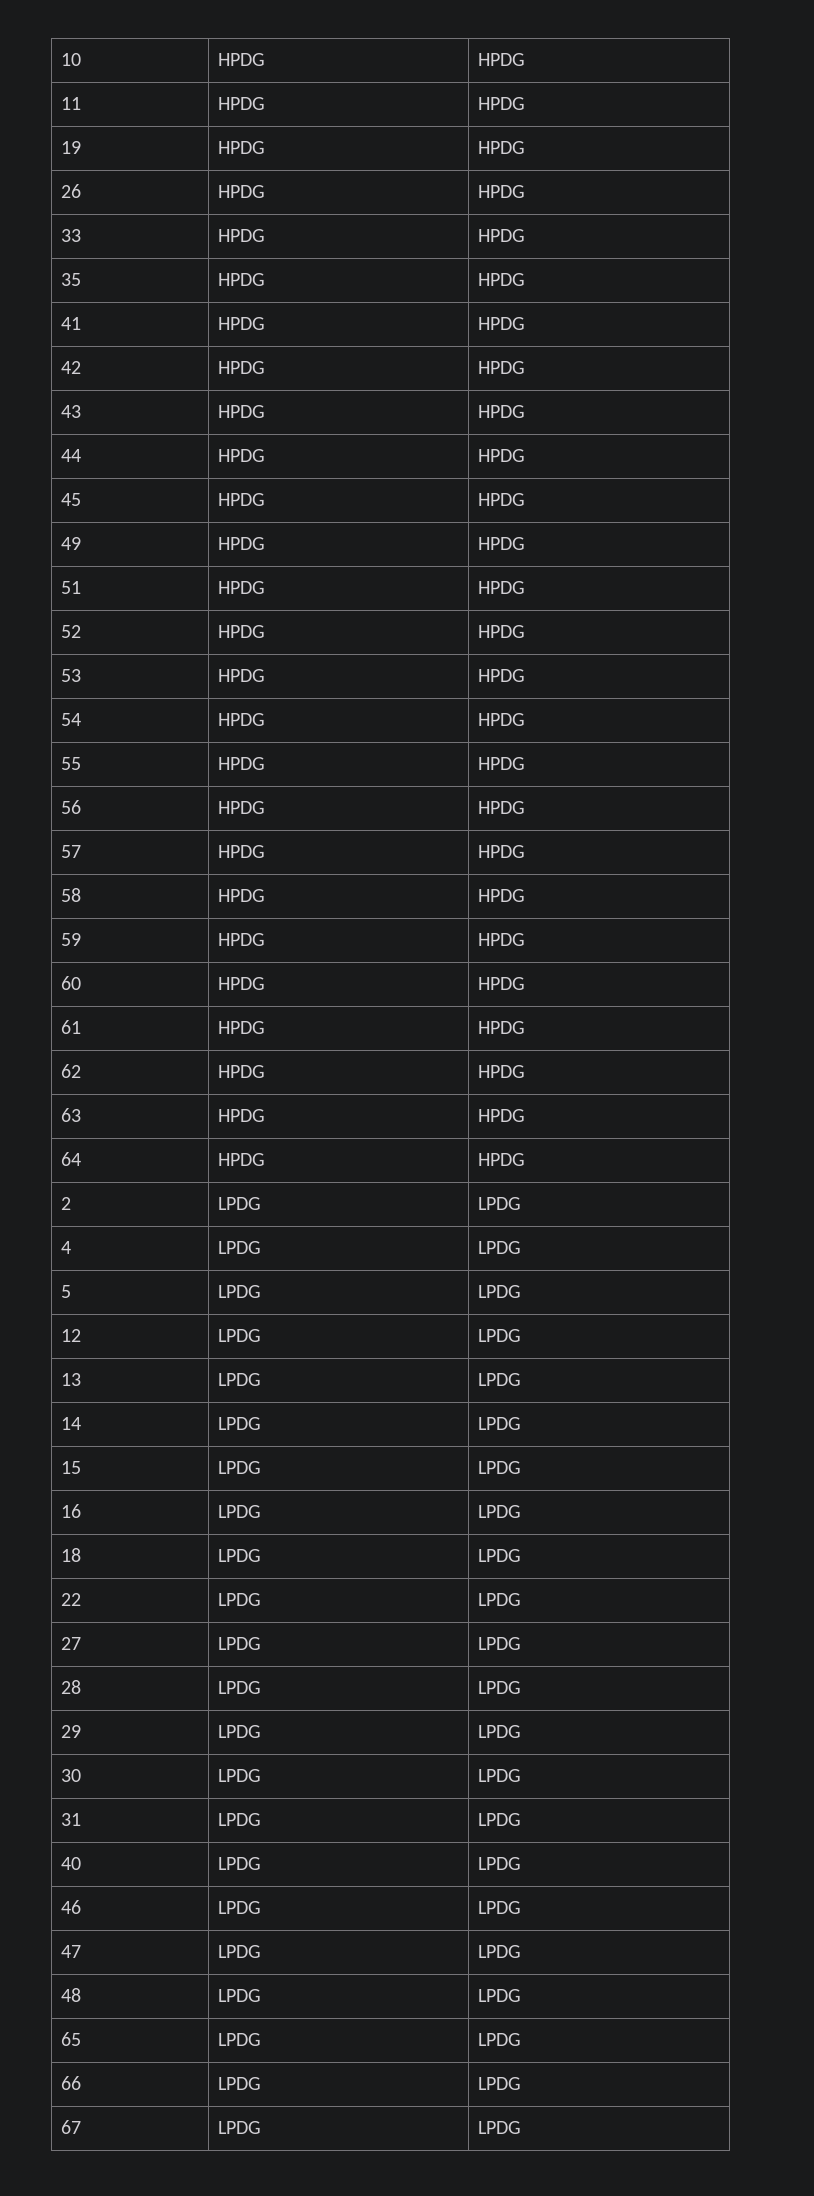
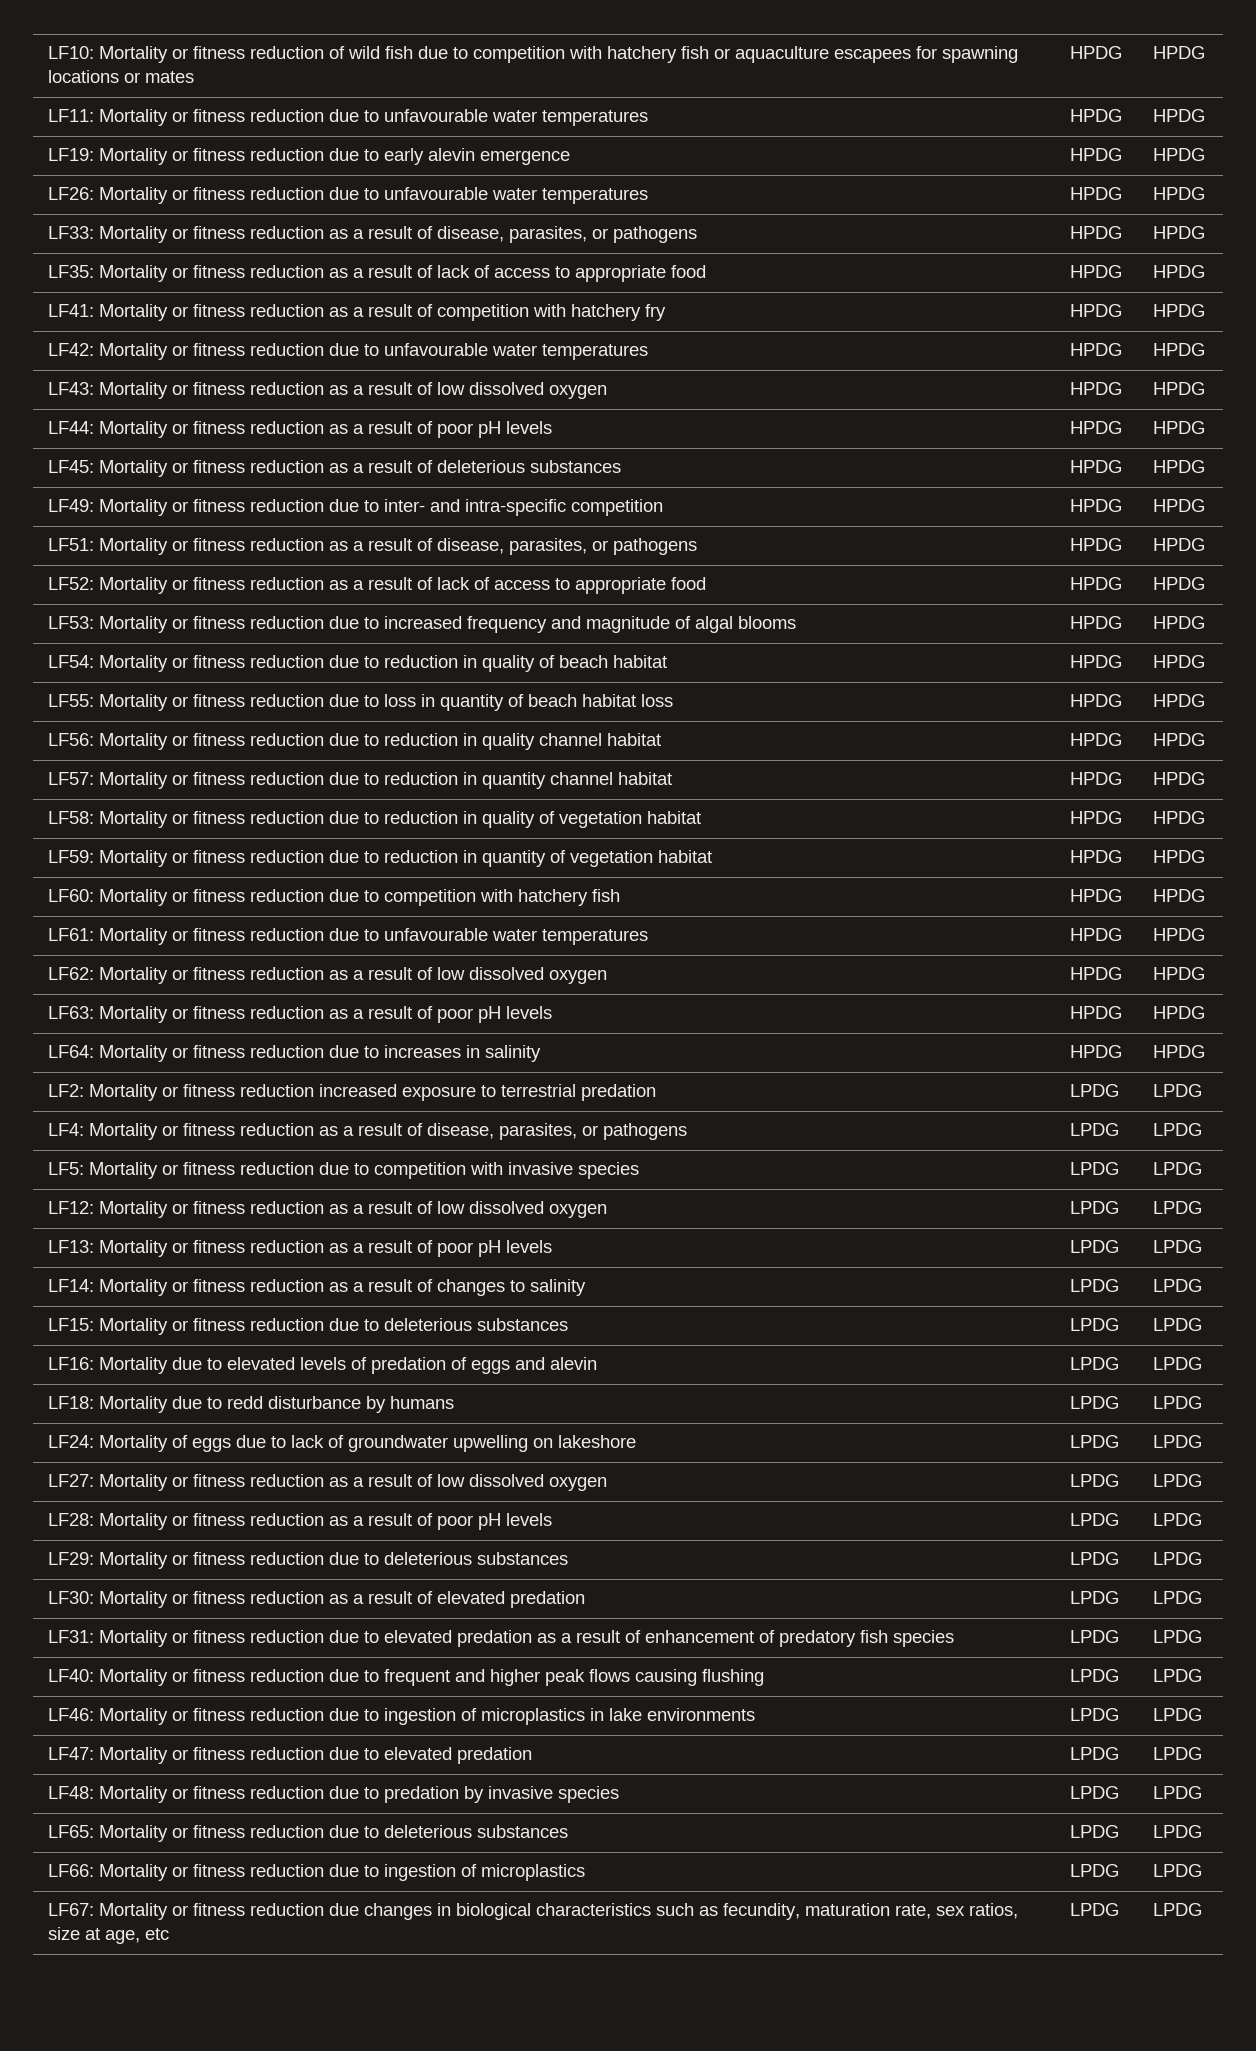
- 10 | HPDG | HPDG
- 11 | HPDG | HPDG
- 19 | HPDG | HPDG
- 26 | HPDG | HPDG
- 33 | HPDG | HPDG
- 35 | HPDG | HPDG
- 41 | HPDG | HPDG
- 42 | HPDG | HPDG
- 43 | HPDG | HPDG
- 44 | HPDG | HPDG
- 45 | HPDG | HPDG
- 49 | HPDG | HPDG
- 51 | HPDG | HPDG
- 52 | HPDG | HPDG
- 53 | HPDG | HPDG
- 54 | HPDG | HPDG
- 55 | HPDG | HPDG
- 56 | HPDG | HPDG
- 57 | HPDG | HPDG
- 58 | HPDG | HPDG
- 59 | HPDG | HPDG
- 60 | HPDG | HPDG
- 61 | HPDG | HPDG
- 62 | HPDG | HPDG
- 63 | HPDG | HPDG
- 64 | HPDG | HPDG
- 2 | LPDG | LPDG
- 4 | LPDG | LPDG
- 5 | LPDG | LPDG
- 12 | LPDG | LPDG
- 13 | LPDG | LPDG
- 14 | LPDG | LPDG
- 15 | LPDG | LPDG
- 16 | LPDG | LPDG
- 18 | LPDG | LPDG
- 22 | LPDG | LPDG
- 27 | LPDG | LPDG
- 28 | LPDG | LPDG
- 29 | LPDG | LPDG
- 30 | LPDG | LPDG
- 31 | LPDG | LPDG
- 40 | LPDG | LPDG
- 46 | LPDG | LPDG
- 47 | LPDG | LPDG
- 48 | LPDG | LPDG
- 65 | LPDG | LPDG
- 66 | LPDG | LPDG
- 67 | LPDG | LPDG
+ LF10: Mortality or fitness reduction of wild fish due to competition with hatchery fish or aquaculture escapees for spawning locations or mates | HPDG | HPDG
+ LF11: Mortality or fitness reduction due to unfavourable water temperatures | HPDG | HPDG
+ LF19: Mortality or fitness reduction due to early alevin emergence | HPDG | HPDG
+ LF26: Mortality or fitness reduction due to unfavourable water temperatures | HPDG | HPDG
+ LF33: Mortality or fitness reduction as a result of disease, parasites, or pathogens | HPDG | HPDG
+ LF35: Mortality or fitness reduction as a result of lack of access to appropriate food | HPDG | HPDG
+ LF41: Mortality or fitness reduction as a result of competition with hatchery fry | HPDG | HPDG
+ LF42: Mortality or fitness reduction due to unfavourable water temperatures | HPDG | HPDG
+ LF43: Mortality or fitness reduction as a result of low dissolved oxygen | HPDG | HPDG
+ LF44: Mortality or fitness reduction as a result of poor pH levels | HPDG | HPDG
+ LF45: Mortality or fitness reduction as a result of deleterious substances | HPDG | HPDG
+ LF49: Mortality or fitness reduction due to inter- and intra-specific competition | HPDG | HPDG
+ LF51: Mortality or fitness reduction as a result of disease, parasites, or pathogens | HPDG | HPDG
+ LF52: Mortality or fitness reduction as a result of lack of access to appropriate food | HPDG | HPDG
+ LF53: Mortality or fitness reduction due to increased frequency and magnitude of algal blooms | HPDG | HPDG
+ LF54: Mortality or fitness reduction due to reduction in quality of beach habitat | HPDG | HPDG
+ LF55: Mortality or fitness reduction due to loss in quantity of beach habitat loss | HPDG | HPDG
+ LF56: Mortality or fitness reduction due to reduction in quality channel habitat | HPDG | HPDG
+ LF57: Mortality or fitness reduction due to reduction in quantity channel habitat | HPDG | HPDG
+ LF58: Mortality or fitness reduction due to reduction in quality of vegetation habitat | HPDG | HPDG
+ LF59: Mortality or fitness reduction due to reduction in quantity of vegetation habitat | HPDG | HPDG
+ LF60: Mortality or fitness reduction due to competition with hatchery fish | HPDG | HPDG
+ LF61: Mortality or fitness reduction due to unfavourable water temperatures | HPDG | HPDG
+ LF62: Mortality or fitness reduction as a result of low dissolved oxygen | HPDG | HPDG
+ LF63: Mortality or fitness reduction as a result of poor pH levels | HPDG | HPDG
+ LF64: Mortality or fitness reduction due to increases in salinity | HPDG | HPDG
+ LF2: Mortality or fitness reduction increased exposure to terrestrial predation | LPDG | LPDG
+ LF4: Mortality or fitness reduction as a result of disease, parasites, or pathogens | LPDG | LPDG
+ LF5: Mortality or fitness reduction due to competition with invasive species | LPDG | LPDG
+ LF12: Mortality or fitness reduction as a result of low dissolved oxygen | LPDG | LPDG
+ LF13: Mortality or fitness reduction as a result of poor pH levels | LPDG | LPDG
+ LF14: Mortality or fitness reduction as a result of changes to salinity | LPDG | LPDG
+ LF15: Mortality or fitness reduction due to deleterious substances | LPDG | LPDG
+ LF16: Mortality due to elevated levels of predation of eggs and alevin | LPDG | LPDG
+ LF18: Mortality due to redd disturbance by humans | LPDG | LPDG
+ LF24: Mortality of eggs due to lack of groundwater upwelling on lakeshore | LPDG | LPDG
+ LF27: Mortality or fitness reduction as a result of low dissolved oxygen | LPDG | LPDG
+ LF28: Mortality or fitness reduction as a result of poor pH levels | LPDG | LPDG
+ LF29: Mortality or fitness reduction due to deleterious substances | LPDG | LPDG
+ LF30: Mortality or fitness reduction as a result of elevated predation | LPDG | LPDG
+ LF31: Mortality or fitness reduction due to elevated predation as a result of enhancement of predatory fish species | LPDG | LPDG
+ LF40: Mortality or fitness reduction due to frequent and higher peak flows causing flushing | LPDG | LPDG
+ LF46: Mortality or fitness reduction due to ingestion of microplastics in lake environments | LPDG | LPDG
+ LF47: Mortality or fitness reduction due to elevated predation | LPDG | LPDG
+ LF48: Mortality or fitness reduction due to predation by invasive species | LPDG | LPDG
+ LF65: Mortality or fitness reduction due to deleterious substances | LPDG | LPDG
+ LF66: Mortality or fitness reduction due to ingestion of microplastics | LPDG | LPDG
+ LF67: Mortality or fitness reduction due changes in biological characteristics such as fecundity, maturation rate, sex ratios, size at age, etc | LPDG | LPDG

